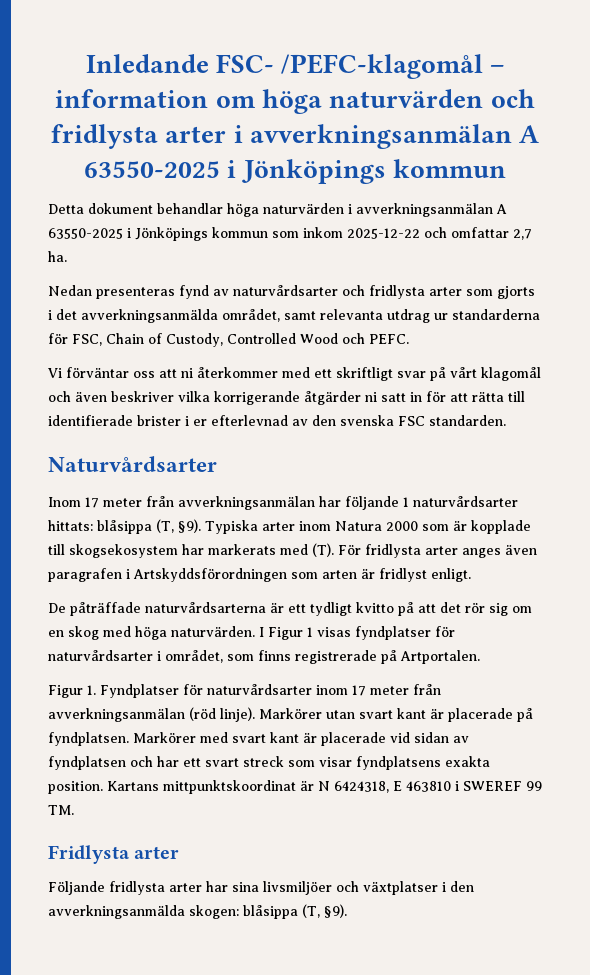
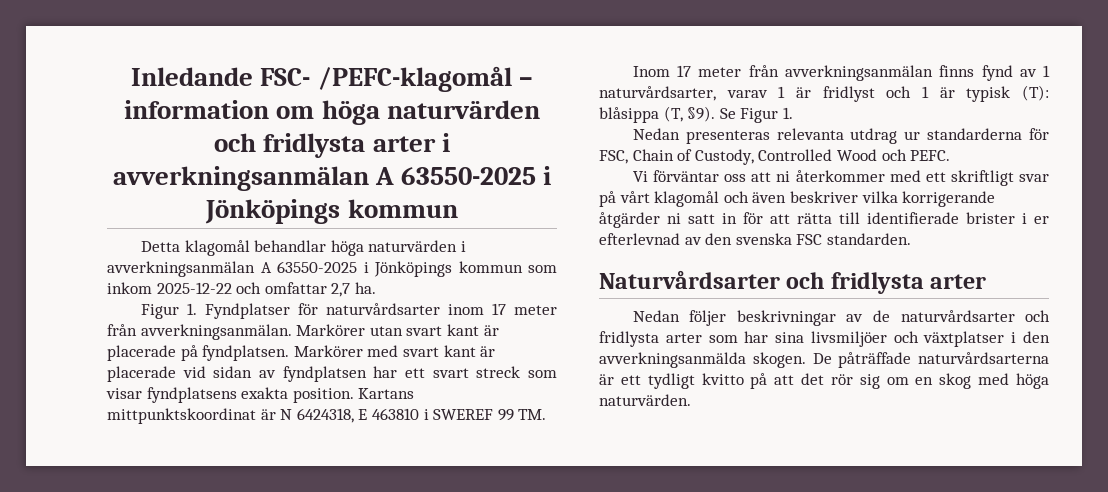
- Detta dokument behandlar höga naturvärden i avverkningsanmälan A 63550-2025 i Jönköpings kommun som inkom 2025-12-22 och omfattar 2,7 ha.
+ Detta klagomål behandlar höga naturvärden i avverkningsanmälan A 63550-2025 i Jönköpings kommun som inkom 2025-12-22 och omfattar 2,7 ha.
- Nedan presenteras fynd av naturvårdsarter och fridlysta arter som gjorts i det avverkningsanmälda området, samt relevanta utdrag ur standarderna för FSC, Chain of Custody, Controlled Wood och PEFC.
+ Figur 1. Fyndplatser för naturvårdsarter inom 17 meter från avverkningsanmälan. Markörer utan svart kant är placerade på fyndplatsen. Markörer med svart kant är placerade vid sidan av fyndplatsen har ett svart streck som visar fyndplatsens exakta position. Kartans mittpunktskoordinat är N 6424318, E 463810 i SWEREF 99 TM.
+ Inom 17 meter från avverkningsanmälan finns fynd av 1 naturvårdsarter, varav 1 är fridlyst och 1 är typisk (T): blåsippa (T, §9). Se Figur 1.
+ Nedan presenteras relevanta utdrag ur standarderna för FSC, Chain of Custody, Controlled Wood och PEFC.
- Naturvårdsarter
- Inom 17 meter från avverkningsanmälan har följande 1 naturvårdsarter hittats: blåsippa (T, §9). Typiska arter inom Natura 2000 som är kopplade till skogsekosystem har markerats med (T). För fridlysta arter anges även paragrafen i Artskyddsförordningen som arten är fridlyst enligt.
- De påträffade naturvårdsarterna är ett tydligt kvitto på att det rör sig om en skog med höga naturvärden. I Figur 1 visas fyndplatser för naturvårdsarter i området, som finns registrerade på Artportalen.
- Figur 1. Fyndplatser för naturvårdsarter inom 17 meter från avverkningsanmälan (röd linje). Markörer utan svart kant är placerade på fyndplatsen. Markörer med svart kant är placerade vid sidan av fyndplatsen och har ett svart streck som visar fyndplatsens exakta position. Kartans mittpunktskoordinat är N 6424318, E 463810 i SWEREF 99 TM.
- Fridlysta arter
- Följande fridlysta arter har sina livsmiljöer och växtplatser i den avverkningsanmälda skogen: blåsippa (T, §9).
+ Naturvårdsarter och fridlysta arter
+ Nedan följer beskrivningar av de naturvårdsarter och fridlysta arter som har sina livsmiljöer och växtplatser i den avverkningsanmälda skogen. De påträffade naturvårdsarterna är ett tydligt kvitto på att det rör sig om en skog med höga naturvärden.

